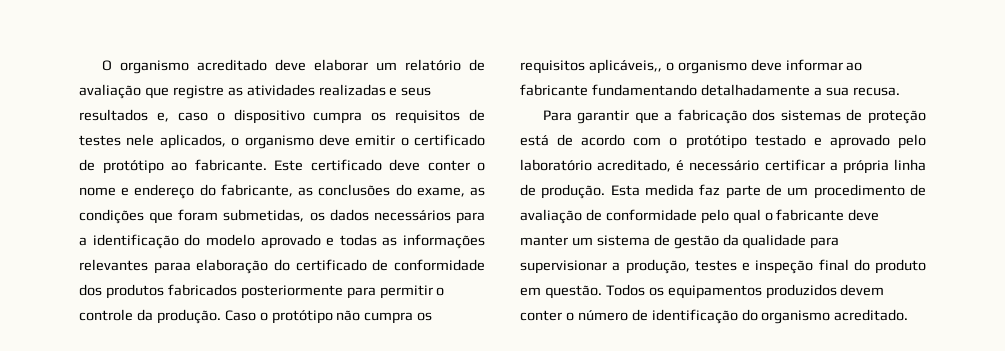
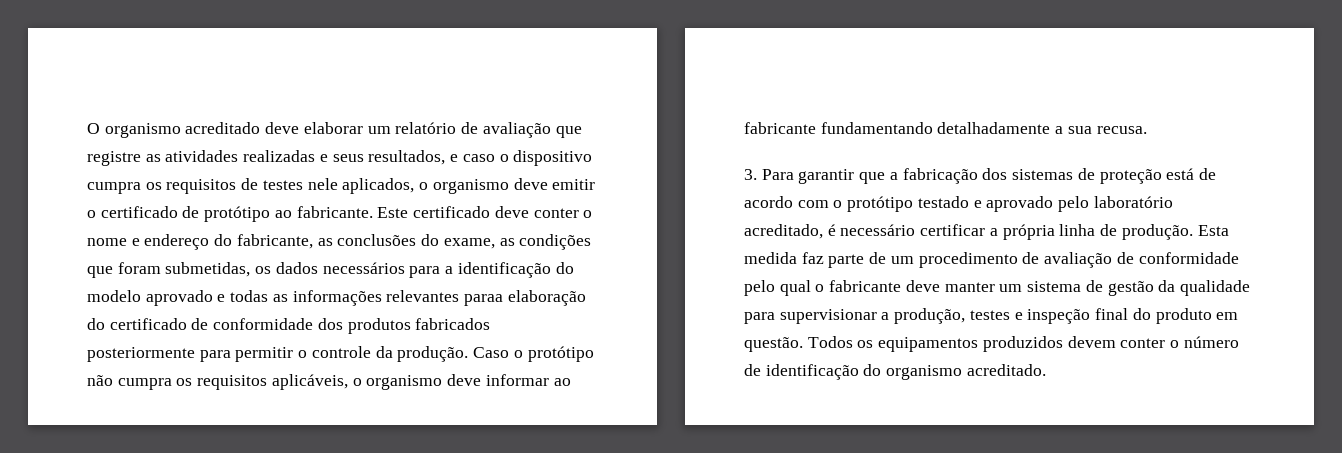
- O organismo acreditado deve elaborar um relatório de avaliação que registre as atividades realizadas e seus resultados e, caso o dispositivo cumpra os requisitos de testes nele aplicados, o organismo deve emitir o certificado de protótipo ao fabricante.
+ O organismo acreditado deve elaborar um relatório de avaliação que registre as atividades realizadas e seus resultados, e caso o dispositivo cumpra os requisitos de testes nele aplicados, o organismo deve emitir o certificado de protótipo ao fabricante.
- Caso o protótipo não cumpra os requisitos aplicáveis,, o organismo deve informar ao fabricante fundamentando detalhadamente a sua recusa.
+ Caso o protótipo não cumpra os requisitos aplicáveis, o organismo deve informar ao fabricante fundamentando detalhadamente a sua recusa.
- Para garantir que a fabricação dos sistemas de proteção está de acordo com o protótipo testado e aprovado pelo laboratório acreditado, é necessário certificar a própria linha de produção.
+ 3. Para garantir que a fabricação dos sistemas de proteção está de acordo com o protótipo testado e aprovado pelo laboratório acreditado, é necessário certificar a própria linha de produção.

